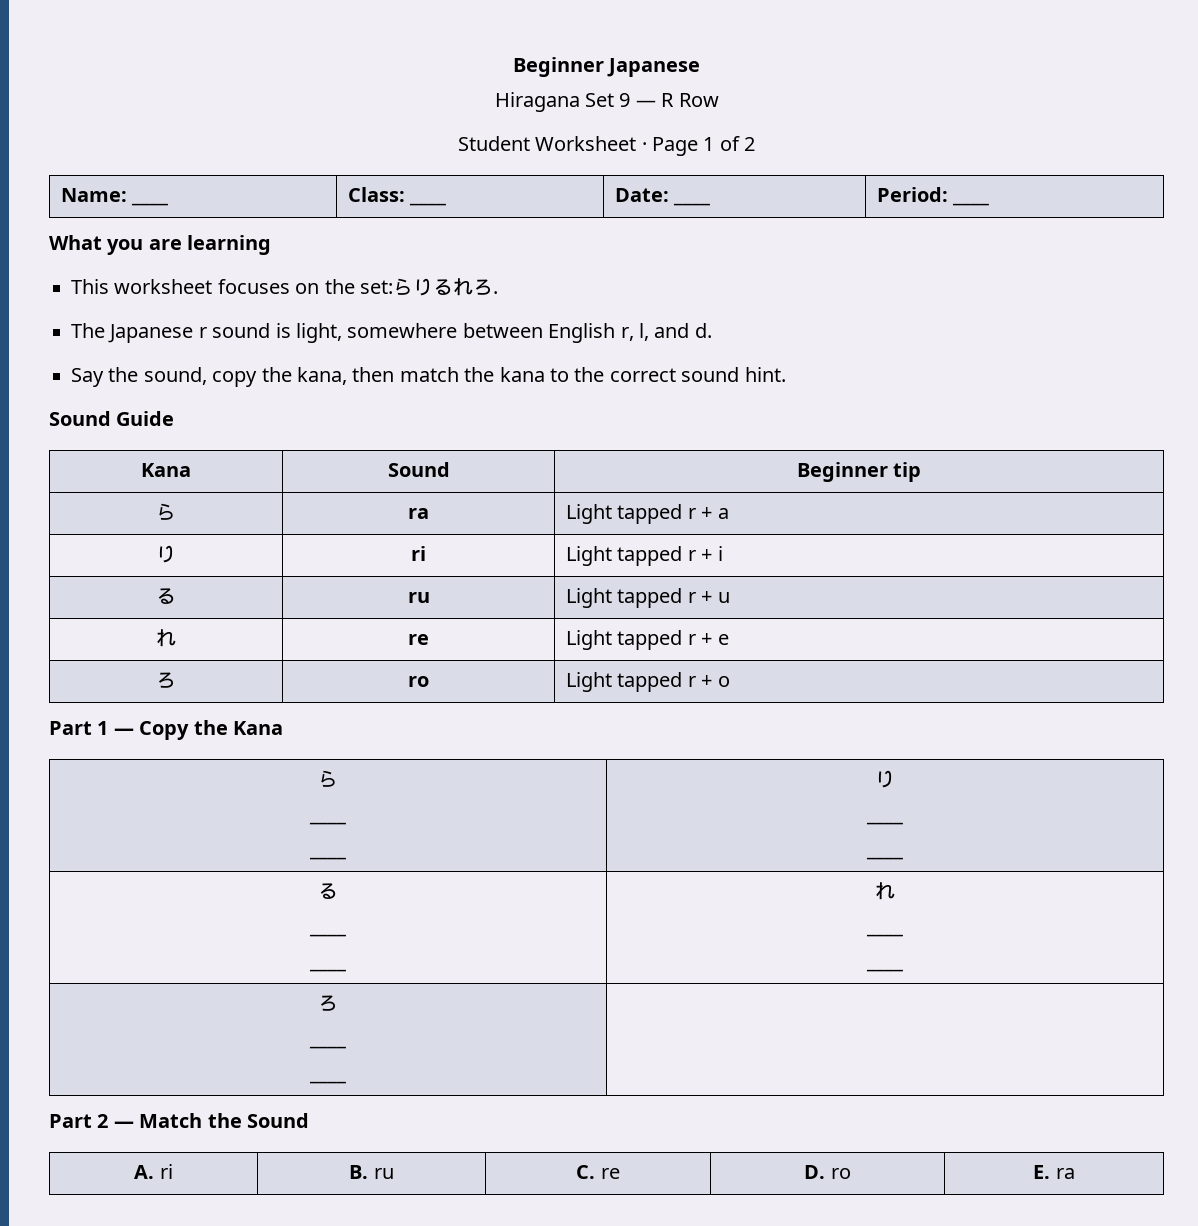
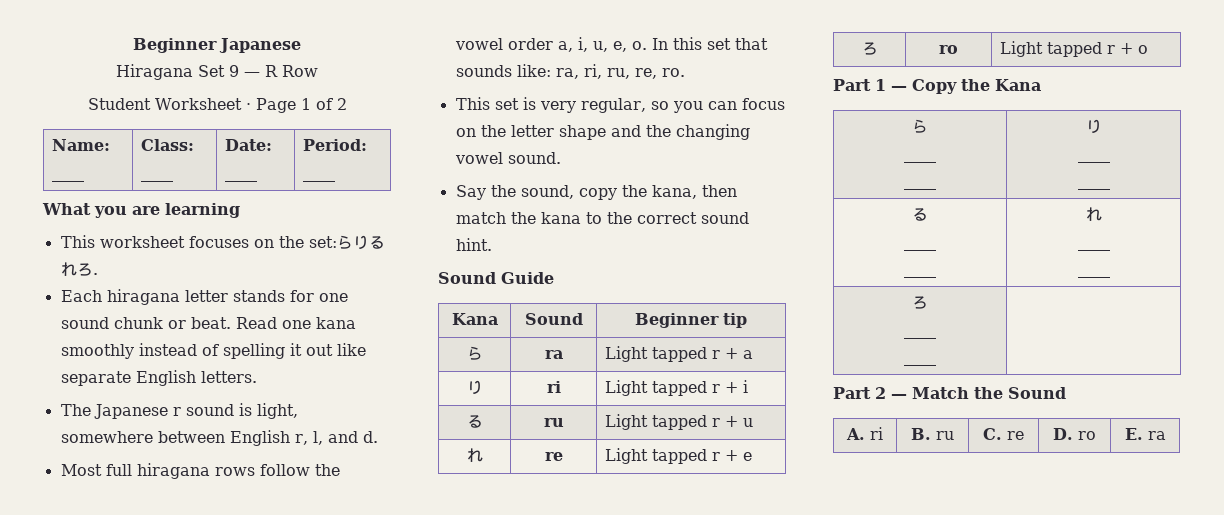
+ Each hiragana letter stands for one sound chunk or beat. Read one kana smoothly instead of spelling it out like separate English letters.
+ Most full hiragana rows follow the vowel order a, i, u, e, o. In this set that sounds like: ra, ri, ru, re, ro.
+ This set is very regular, so you can focus on the letter shape and the changing vowel sound.

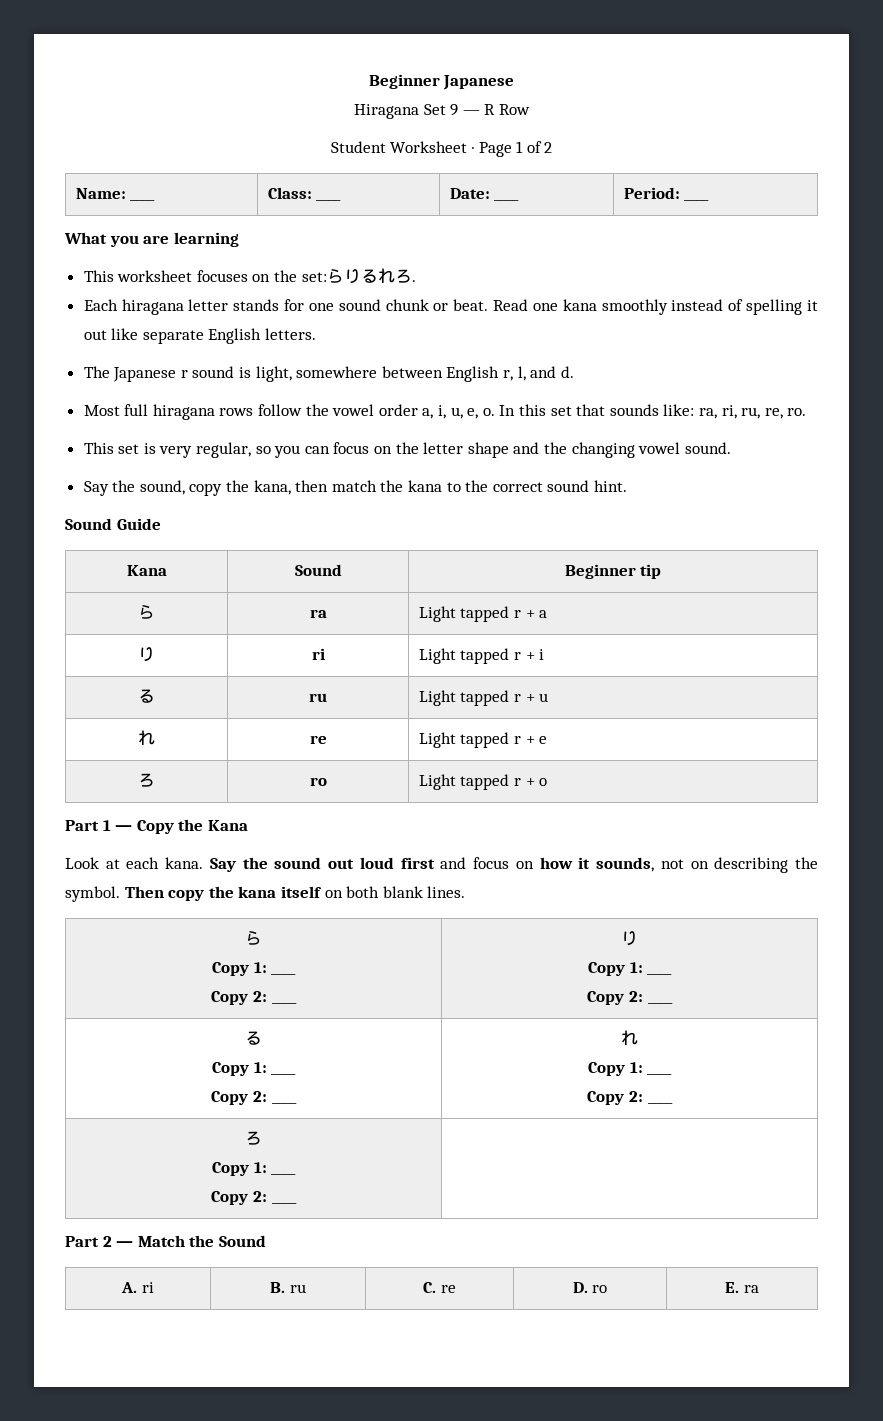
  Part 1 — Copy the Kana
+ Look at each kana. Say the sound out loud first and focus on how it sounds, not on describing the symbol. Then copy the kana itself on both blank lines.
  ら
- ____
- ____ | り
- ____
- ____
+ Copy 1: ____
+ Copy 2: ____ | り
+ Copy 1: ____
+ Copy 2: ____
  る
- ____
- ____ | れ
- ____
- ____
+ Copy 1: ____
+ Copy 2: ____ | れ
+ Copy 1: ____
+ Copy 2: ____
  ろ
- ____
- ____ |
+ Copy 1: ____
+ Copy 2: ____ |

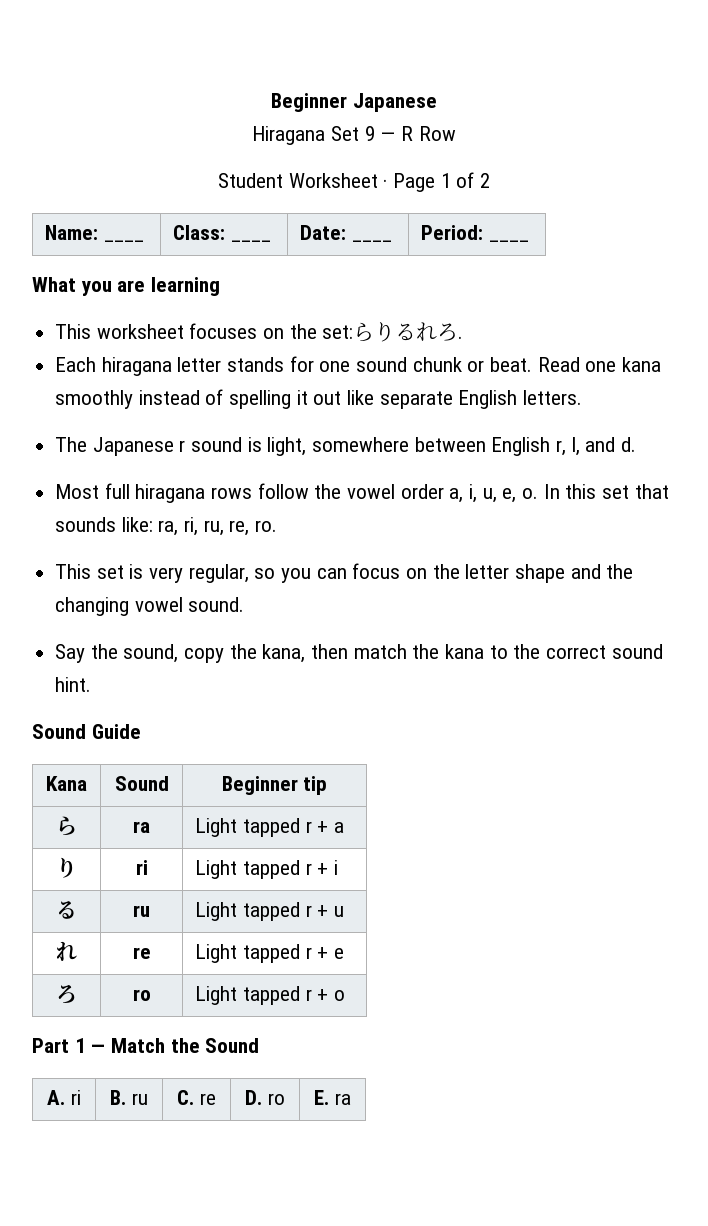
- Part 1 — Copy the Kana
- Look at each kana. Say the sound out loud first and focus on how it sounds, not on describing the symbol. Then copy the kana itself on both blank lines.
- ら
- Copy 1: ____
- Copy 2: ____ | り
- Copy 1: ____
- Copy 2: ____
- る
- Copy 1: ____
- Copy 2: ____ | れ
- Copy 1: ____
- Copy 2: ____
- ろ
- Copy 1: ____
- Copy 2: ____ |
- Part 2 — Match the Sound
+ Part 1 — Match the Sound

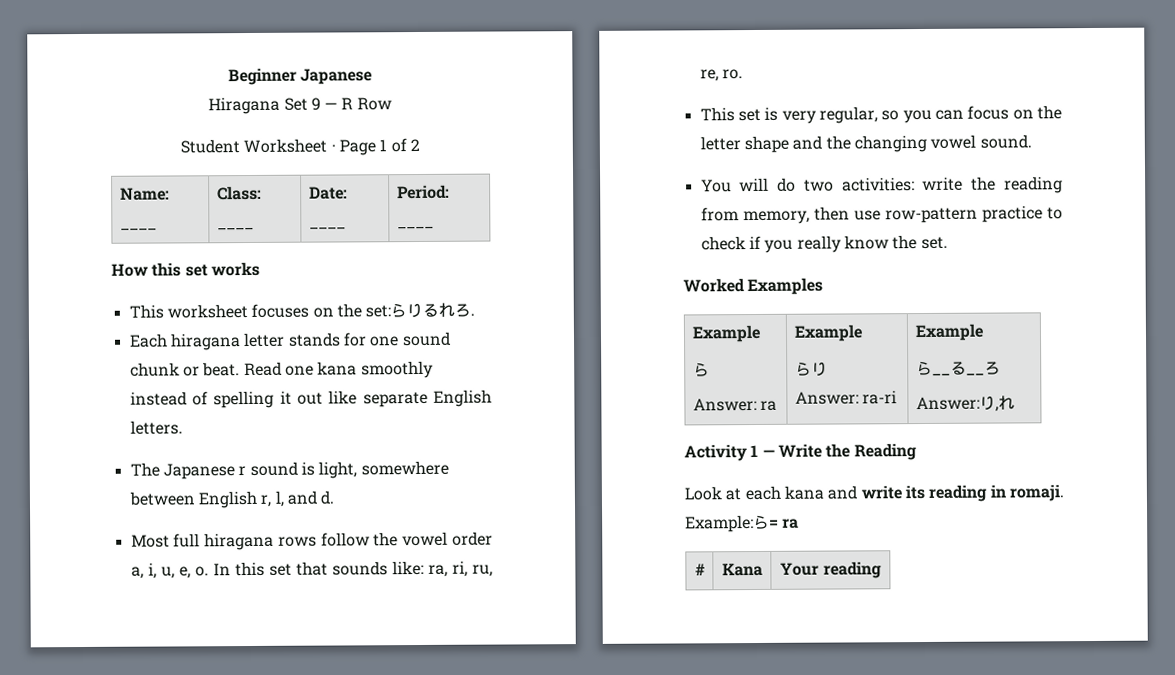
- What you are learning
+ How this set works
- Say the sound, copy the kana, then match the kana to the correct sound hint.
- Sound Guide
- Kana | Sound | Beginner tip
- ら | ra | Light tapped r + a
- り | ri | Light tapped r + i
- る | ru | Light tapped r + u
- れ | re | Light tapped r + e
- ろ | ro | Light tapped r + o
- Part 1 — Match the Sound
- A. ri | B. ru | C. re | D. ro | E. ra
+ You will do two activities: write the reading from memory, then use row-pattern practice to check if you really know the set.
+ Worked Examples
+ Example
+ ら
+ Answer: ra | Example
+ らり
+ Answer: ra-ri | Example
+ ら__る__ろ
+ Answer:り,れ
+ Activity 1 — Write the Reading
+ Look at each kana and write its reading in romaji. Example:ら= ra
+ # | Kana | Your reading

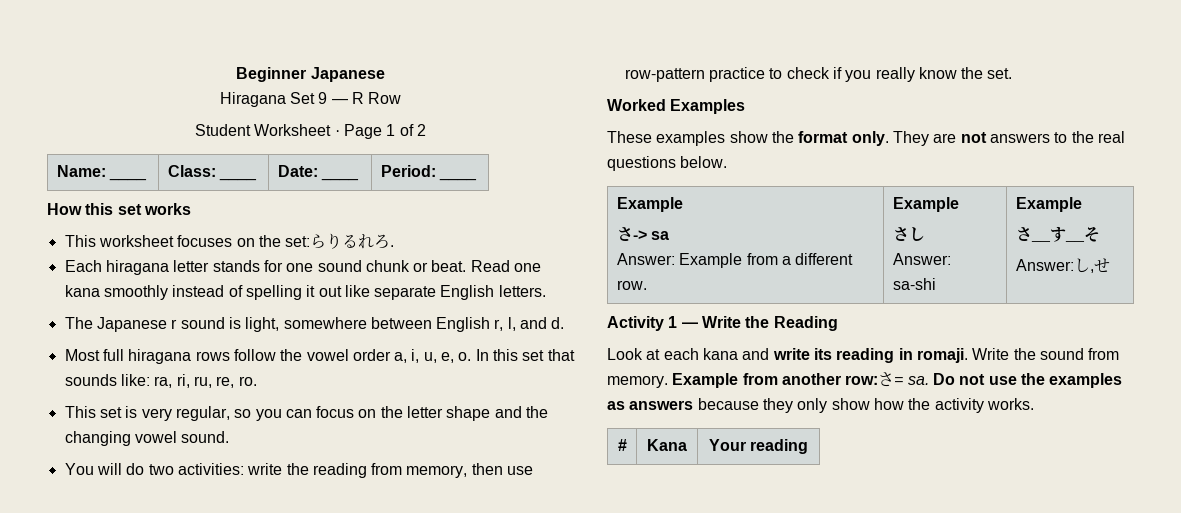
  Worked Examples
+ These examples show the format only. They are not answers to the real questions below.
  Example
- ら
- Answer: ra | Example
- らり
- Answer: ra-ri | Example
- ら__る__ろ
- Answer:り,れ
+ さ-> sa
+ Answer: Example from a different row. | Example
+ さし
+ Answer: sa-shi | Example
+ さ__す__そ
+ Answer:し,せ
- Example:ら= ra
+ Write the sound from memory. Example from another row:さ= sa. Do not use the examples as answers because they only show how the activity works.

